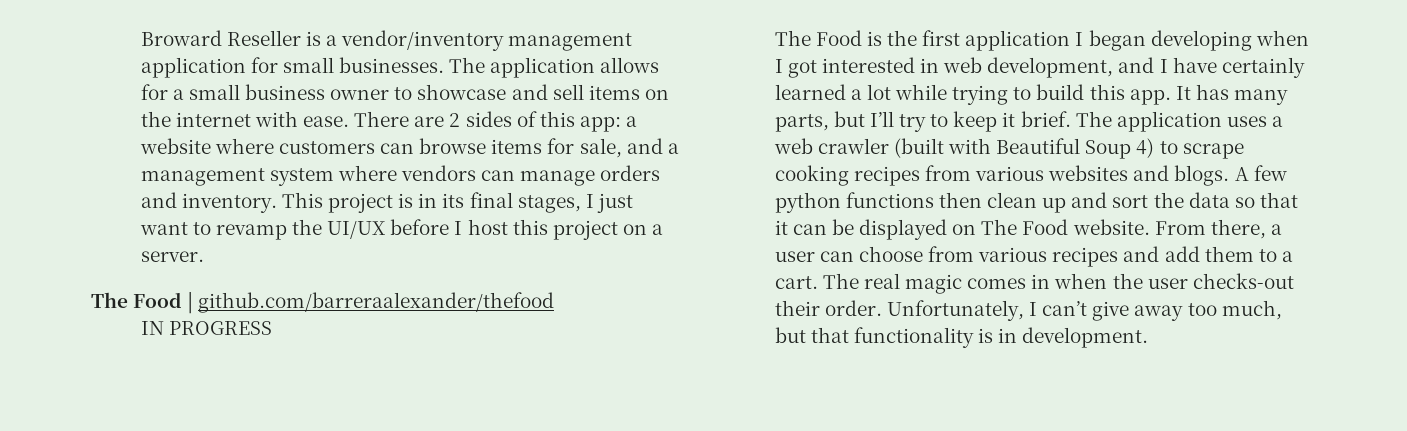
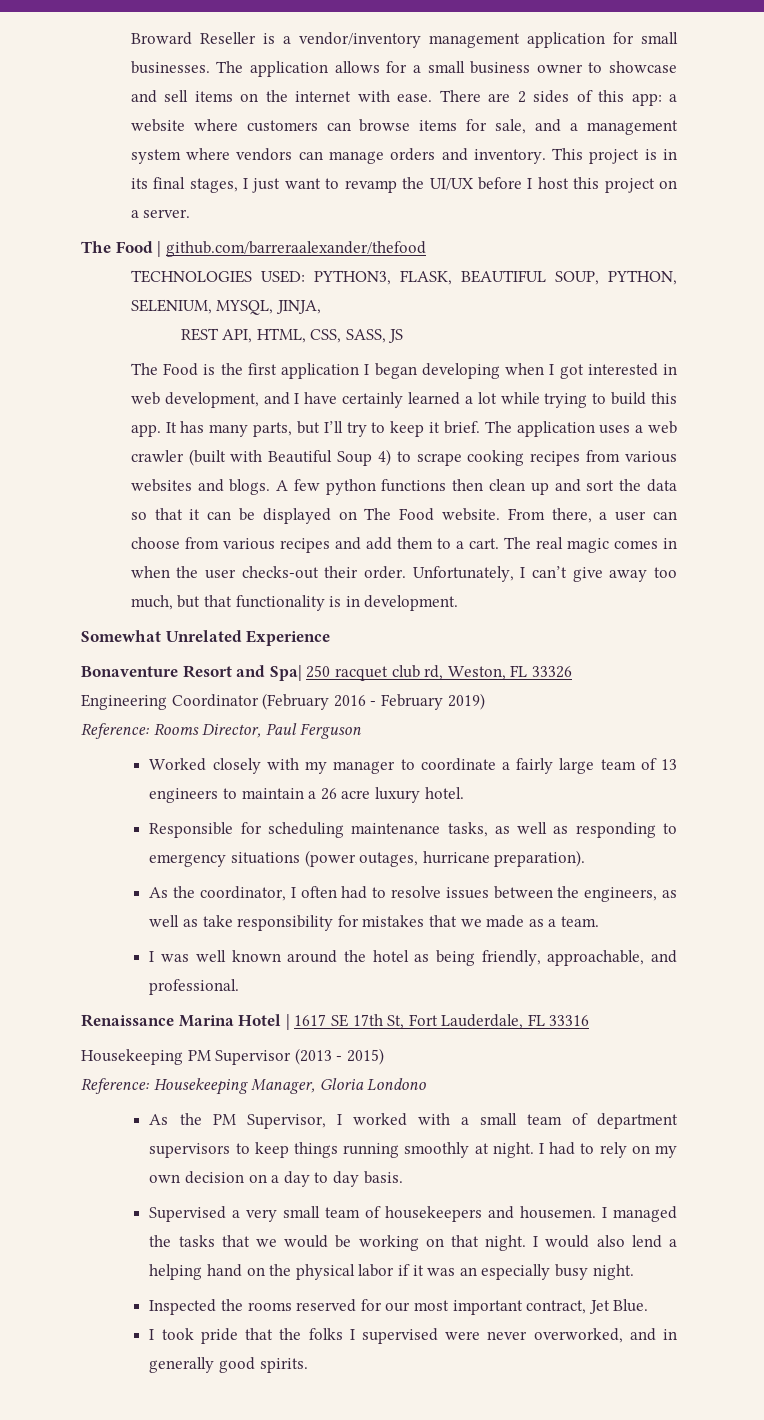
- IN PROGRESS
+ TECHNOLOGIES USED: PYTHON3, FLASK, BEAUTIFUL SOUP, PYTHON, SELENIUM, MYSQL, JINJA,
+ REST API, HTML, CSS, SASS, JS
+ Somewhat Unrelated Experience
+ Bonaventure Resort and Spa| 250 racquet club rd, Weston, FL 33326
+ Engineering Coordinator (February 2016 - February 2019)
+ Reference: Rooms Director, Paul Ferguson
+ Worked closely with my manager to coordinate a fairly large team of 13 engineers to maintain a 26 acre luxury hotel.
+ Responsible for scheduling maintenance tasks, as well as responding to emergency situations (power outages, hurricane preparation).
+ As the coordinator, I often had to resolve issues between the engineers, as well as take responsibility for mistakes that we made as a team.
+ I was well known around the hotel as being friendly, approachable, and professional.
+ Renaissance Marina Hotel | 1617 SE 17th St, Fort Lauderdale, FL 33316
+ Housekeeping PM Supervisor (2013 - 2015)
+ Reference: Housekeeping Manager, Gloria Londono
+ As the PM Supervisor, I worked with a small team of department supervisors to keep things running smoothly at night. I had to rely on my own decision on a day to day basis.
+ Supervised a very small team of housekeepers and housemen. I managed the tasks that we would be working on that night. I would also lend a helping hand on the physical labor if it was an especially busy night.
+ Inspected the rooms reserved for our most important contract, Jet Blue.
+ I took pride that the folks I supervised were never overworked, and in generally good spirits.

